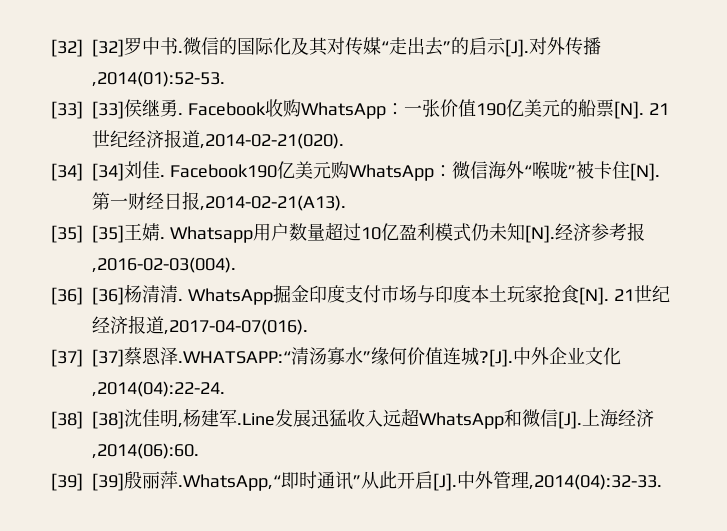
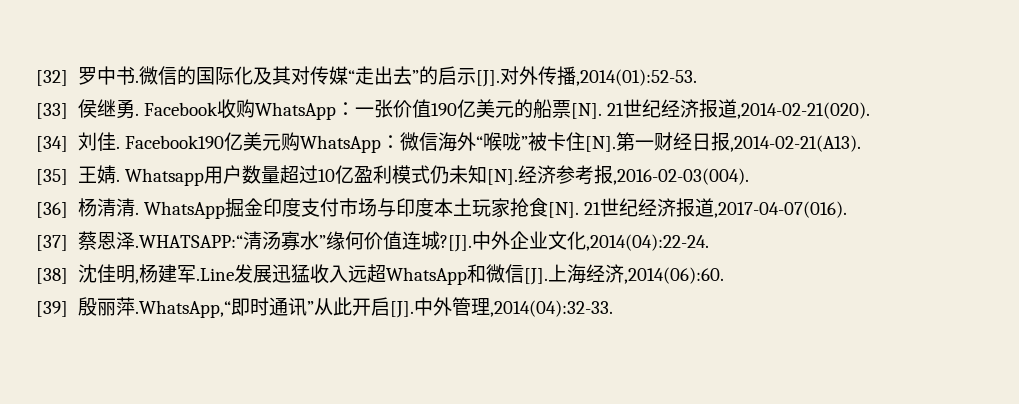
- [32] [32]罗中书.
+ [32]罗中书.
- [33] [33]侯继勇.
+ [33]侯继勇.
- [34] [34]刘佳.
+ [34]刘佳.
- [35] [35]王婧.
+ [35]王婧.
- [36] [36]杨清清.
+ [36]杨清清.
- [37] [37]蔡恩泽.WHATSAPP:“清汤寡水”缘何价值连城?[J].
+ [37]蔡恩泽.WHATSAPP:“清汤寡水”缘何价值连城?[J].
- [38] [38]沈佳明,杨建军.Line发展迅猛收入远超WhatsApp和微信[J].上海经济,2014(06):60.
+ [38]沈佳明,杨建军.Line发展迅猛收入远超WhatsApp和微信[J].上海经济,2014(06):60.
- [39] [39]殷丽萍.WhatsApp,“即时通讯”从此开启[J].中外管理,2014(04):32-33.
+ [39]殷丽萍.WhatsApp,“即时通讯”从此开启[J].中外管理,2014(04):32-33.

